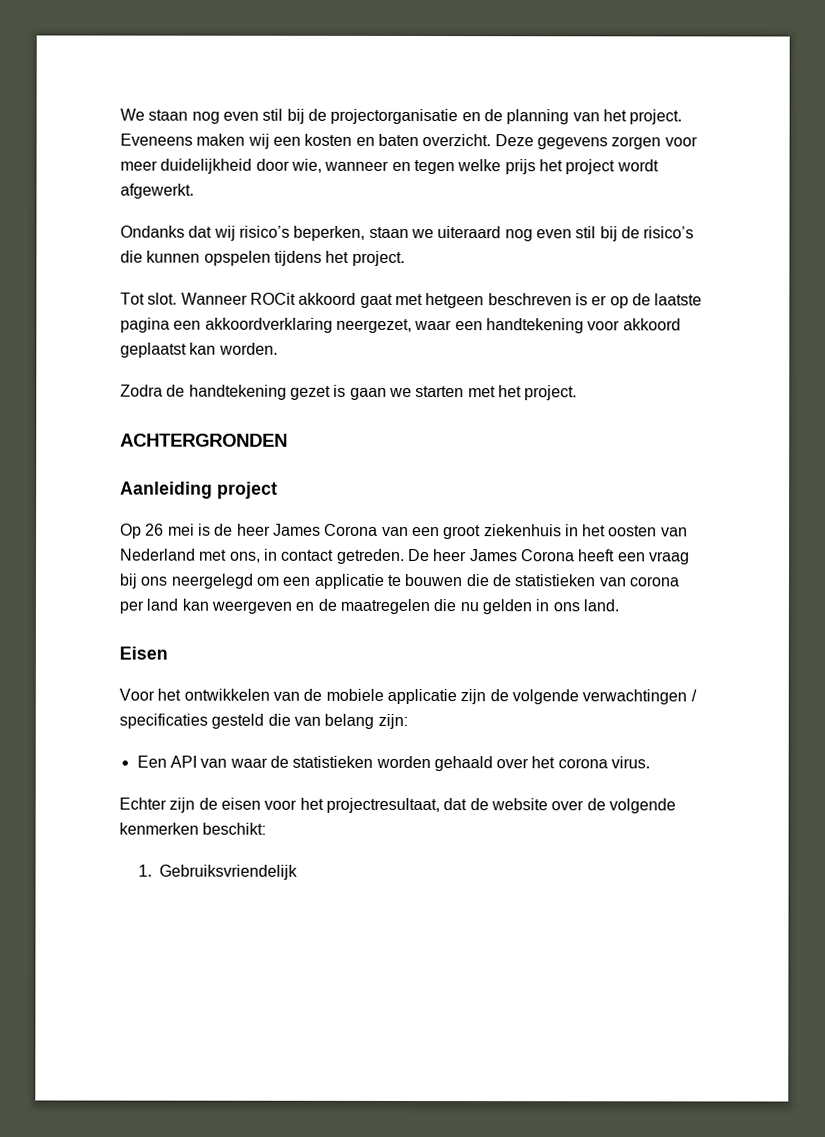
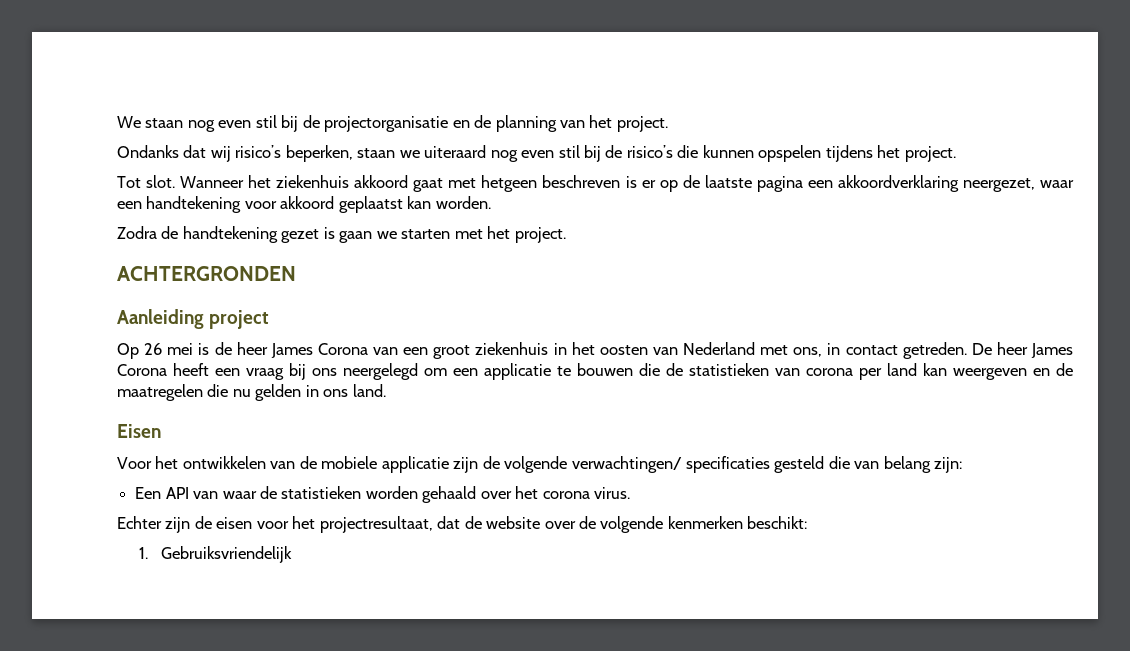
- Eveneens maken wij een kosten en baten overzicht. Deze gegevens zorgen voor meer duidelijkheid door wie, wanneer en tegen welke prijs het project wordt afgewerkt.
- Wanneer ROCit akkoord gaat met hetgeen beschreven is er op de laatste pagina een akkoordverklaring neergezet, waar een handtekening voor akkoord geplaatst kan worden.
+ Wanneer het ziekenhuis akkoord gaat met hetgeen beschreven is er op de laatste pagina een akkoordverklaring neergezet, waar een handtekening voor akkoord geplaatst kan worden.
- Voor het ontwikkelen van de mobiele applicatie zijn de volgende verwachtingen / specificaties gesteld die van belang zijn:
+ Voor het ontwikkelen van de mobiele applicatie zijn de volgende verwachtingen/ specificaties gesteld die van belang zijn:

